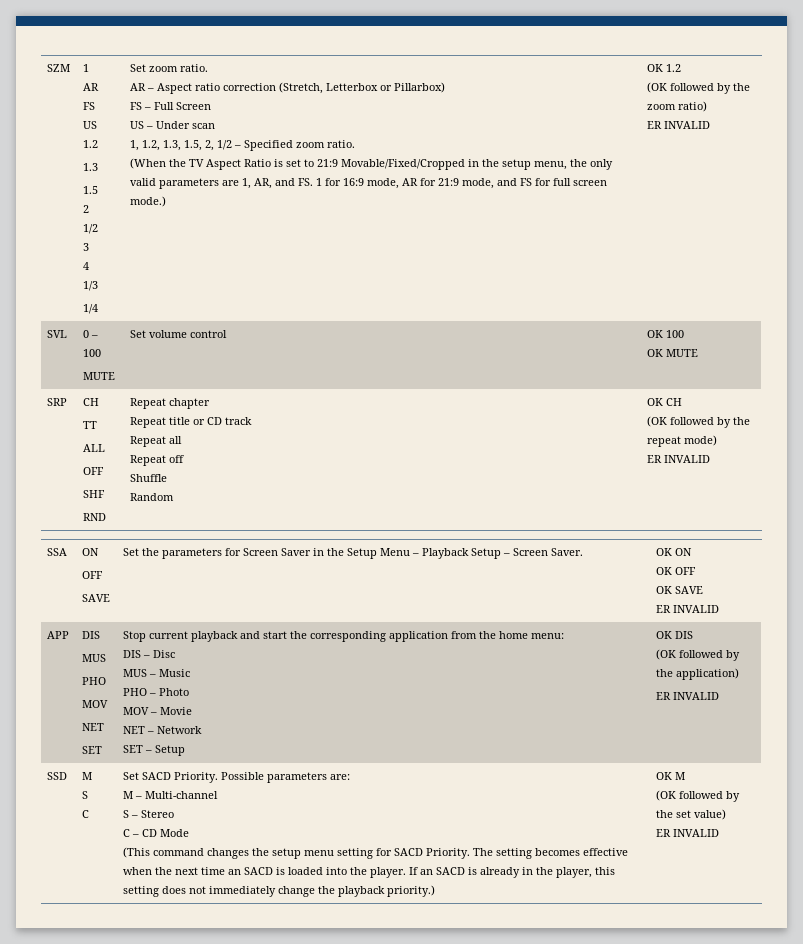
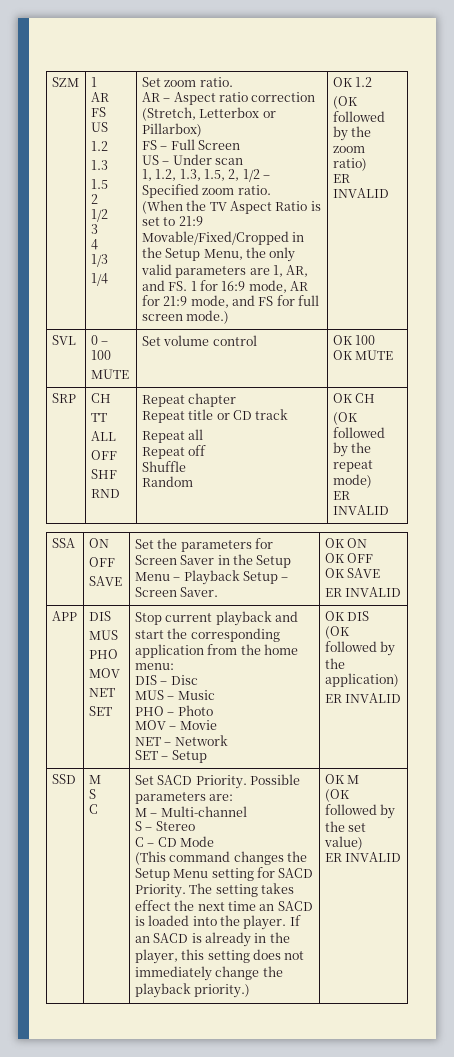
- (When the TV Aspect Ratio is set to 21:9 Movable/Fixed/Cropped in the setup menu, the only valid parameters are 1, AR, and FS. 1 for 16:9 mode, AR for 21:9 mode, and FS for full screen mode.)
+ (When the TV Aspect Ratio is set to 21:9 Movable/Fixed/Cropped in the Setup Menu, the only valid parameters are 1, AR, and FS. 1 for 16:9 mode, AR for 21:9 mode, and FS for full screen mode.)
- (This command changes the setup menu setting for SACD Priority.
+ (This command changes the Setup Menu setting for SACD Priority.
- The setting becomes effective when the next time an SACD is loaded into the player.
+ The setting takes effect the next time an SACD is loaded into the player.

